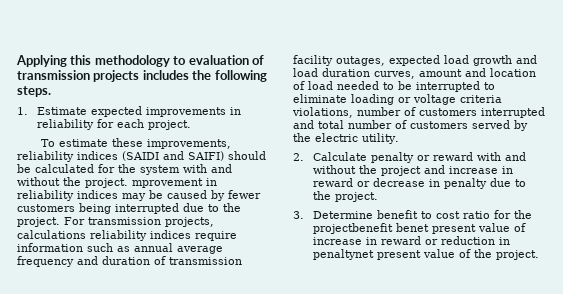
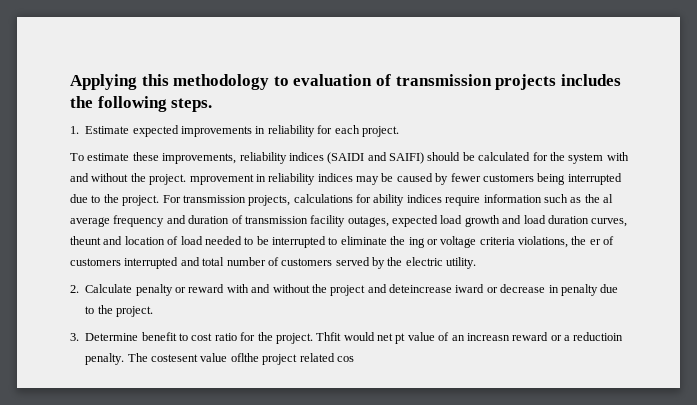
- For transmission projects, calculations reliability indices require information such as annual average frequency and duration of transmission facility outages, expected load growth and load duration curves, amount and location of load needed to be interrupted to eliminate loading or voltage criteria violations, number of customers interrupted and total number of customers served by the electric utility.
+ For transmission projects, calculations for ability indices require information such as the al average frequency and duration of transmission facility outages, expected load growth and load duration curves, theunt and location of load needed to be interrupted to eliminate the ing or voltage criteria violations, the er of customers interrupted and total number of customers served by the electric utility.
- 2. Calculate penalty or reward with and without the project and increase in reward or decrease in penalty due to the project.
+ 2. Calculate penalty or reward with and without the project and deteincrease iward or decrease in penalty due to the project.
- 3. Determine benefit to cost ratio for the projectbenefit benet present value of increase in reward or reduction in penaltynet present value of the project.
+ 3. Determine benefit to cost ratio for the project. Thfit would net pt value of an increasn reward or a reductioin penalty. The costesent value oflthe project related cos

